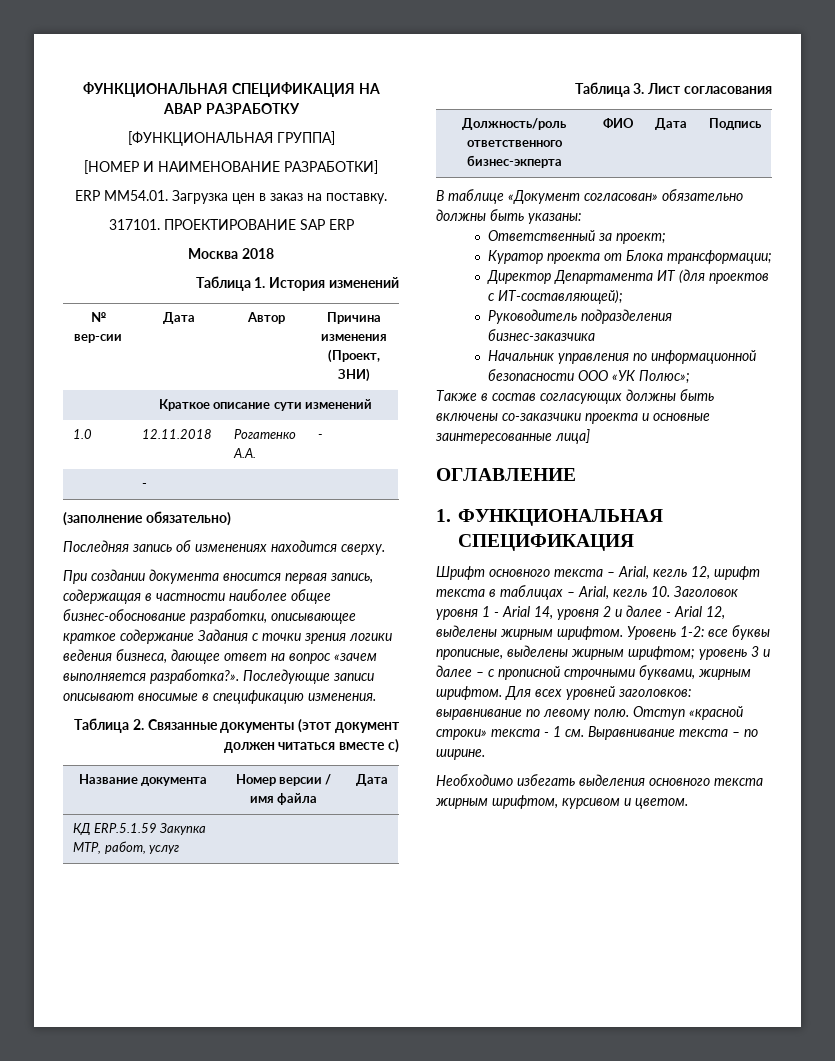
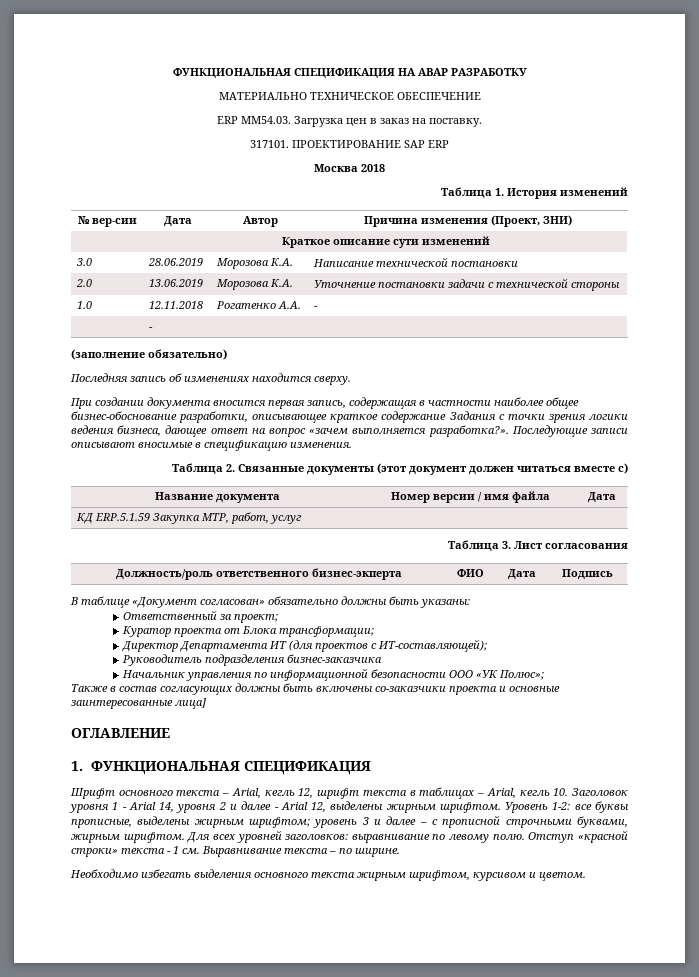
- [ФУНКЦИОНАЛЬНАЯ ГРУППА]
- [НОМЕР И НАИМЕНОВАНИЕ РАЗРАБОТКИ]
- ERP MM54.01. Загрузка цен в заказ на поставку.
+ МАТЕРИАЛЬНО ТЕХНИЧЕСКОЕ ОБЕСПЕЧЕНИЕ
+ ERP MM54.03. Загрузка цен в заказ на поставку.
+ 3.0 | 28.06.2019 | Морозова К.А. | Написание технической постановки
+ 2.0 | 13.06.2019 | Морозова К.А. | Уточнение постановки задачи с технической стороны

